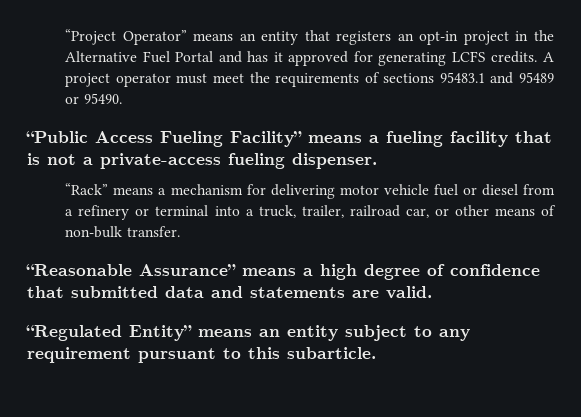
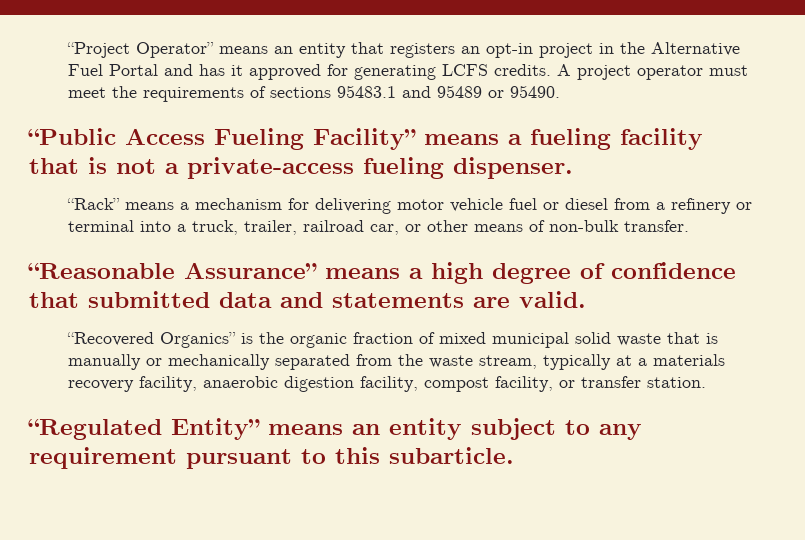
+ “Recovered Organics” is the organic fraction of mixed municipal solid waste that is manually or mechanically separated from the waste stream, typically at a materials recovery facility, anaerobic digestion facility, compost facility, or transfer station.

